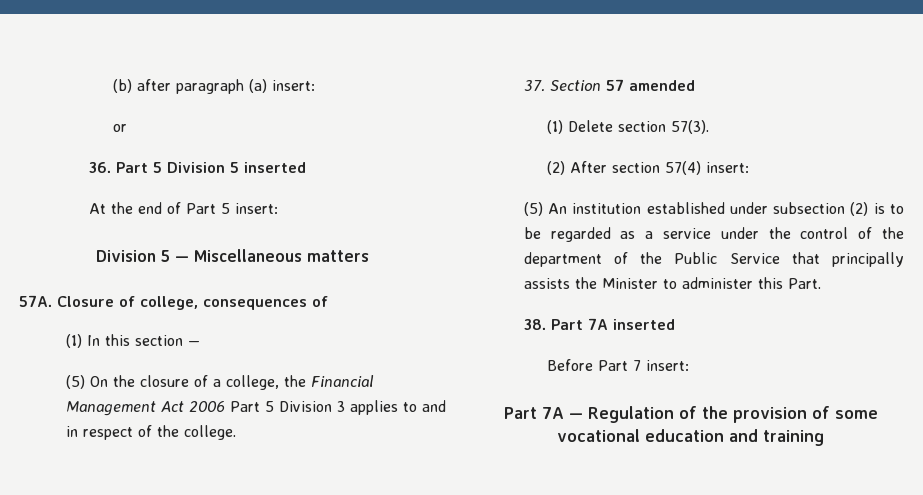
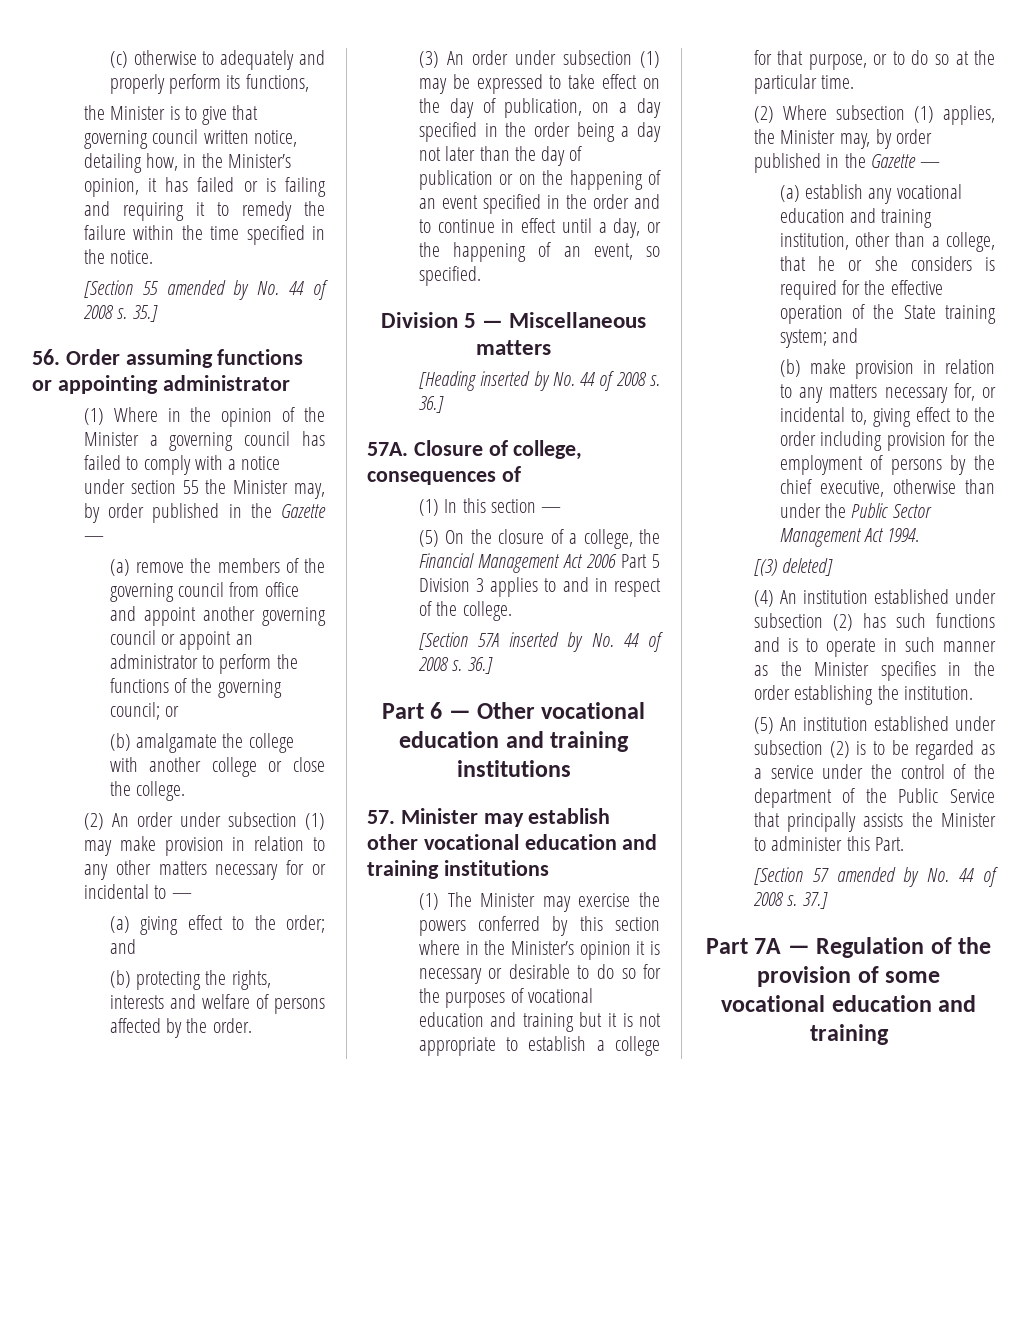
- (b) after paragraph (a) insert:
- or
- 36. Part 5 Division 5 inserted
- At the end of Part 5 insert:
+ (c) otherwise to adequately and properly perform its functions,
+ the Minister is to give that governing council written notice, detailing how, in the Minister’s opinion, it has failed or is failing and requiring it to remedy the failure within the time specified in the notice.
+ [Section 55 amended by No. 44 of 2008 s. 35.]
+ 56. Order assuming functions or appointing administrator
+ (1) Where in the opinion of the Minister a governing council has failed to comply with a notice under section 55 the Minister may, by order published in the Gazette —
+ (a) remove the members of the governing council from office and appoint another governing council or appoint an administrator to perform the functions of the governing council; or
+ (b) amalgamate the college with another college or close the college.
+ (2) An order under subsection (1) may make provision in relation to any other matters necessary for or incidental to —
+ (a) giving effect to the order; and
+ (b) protecting the rights, interests and welfare of persons affected by the order.
+ (3) An order under subsection (1) may be expressed to take effect on the day of publication, on a day specified in the order being a day not later than the day of publication or on the happening of an event specified in the order and to continue in effect until a day, or the happening of an event, so specified.
+ [Heading inserted by No. 44 of 2008 s. 36.]
- 37. Section 57 amended
- (1) Delete section 57(3).
- (2) After section 57(4) insert:
+ [Section 57A inserted by No. 44 of 2008 s. 36.]
+ Part 6 — Other vocational education and training institutions
+ 57. Minister may establish other vocational education and training institutions
+ (1) The Minister may exercise the powers conferred by this section where in the Minister’s opinion it is necessary or desirable to do so for the purposes of vocational education and training but it is not appropriate to establish a college for that purpose, or to do so at the particular time.
+ (2) Where subsection (1) applies, the Minister may, by order published in the Gazette —
+ (a) establish any vocational education and training institution, other than a college, that he or she considers is required for the effective operation of the State training system; and
+ (b) make provision in relation to any matters necessary for, or incidental to, giving effect to the order including provision for the employment of persons by the chief executive, otherwise than under the Public Sector Management Act 1994.
+ [(3) deleted]
+ (4) An institution established under subsection (2) has such functions and is to operate in such manner as the Minister specifies in the order establishing the institution.
- 38. Part 7A inserted
- Before Part 7 insert:
+ [Section 57 amended by No. 44 of 2008 s. 37.]

